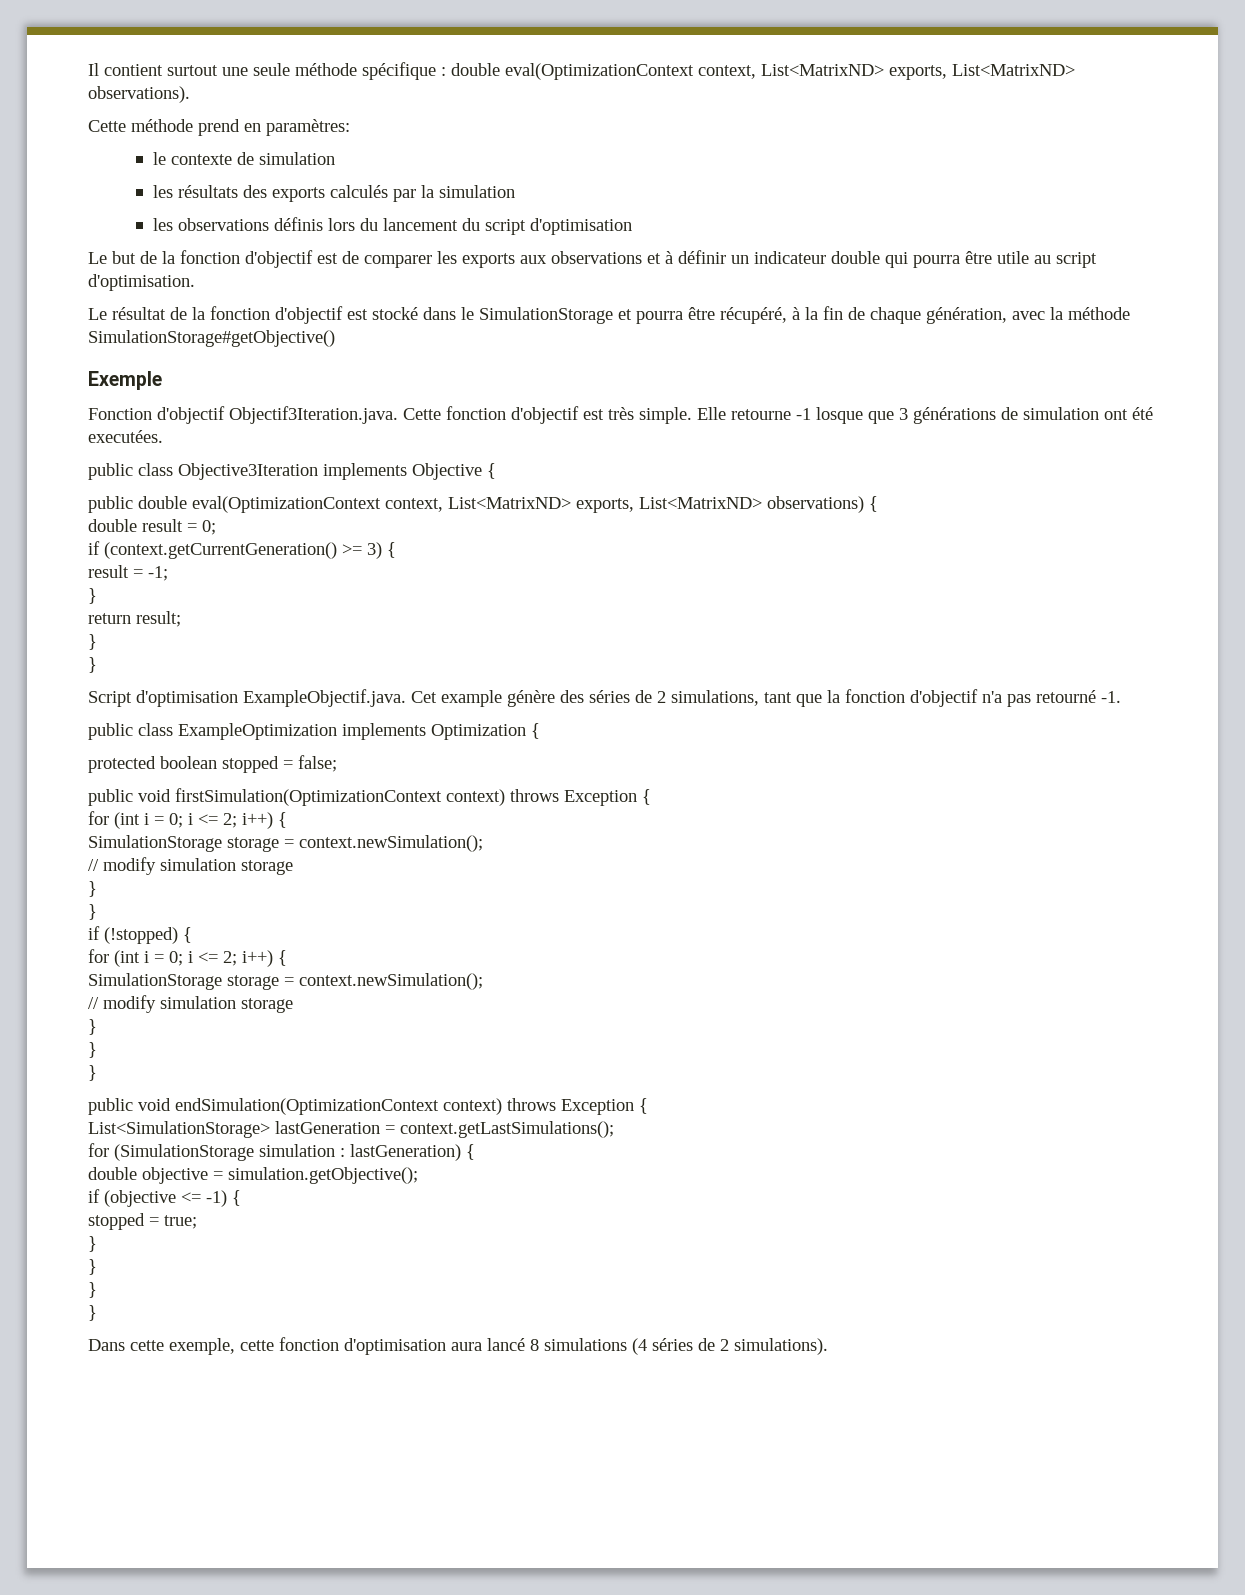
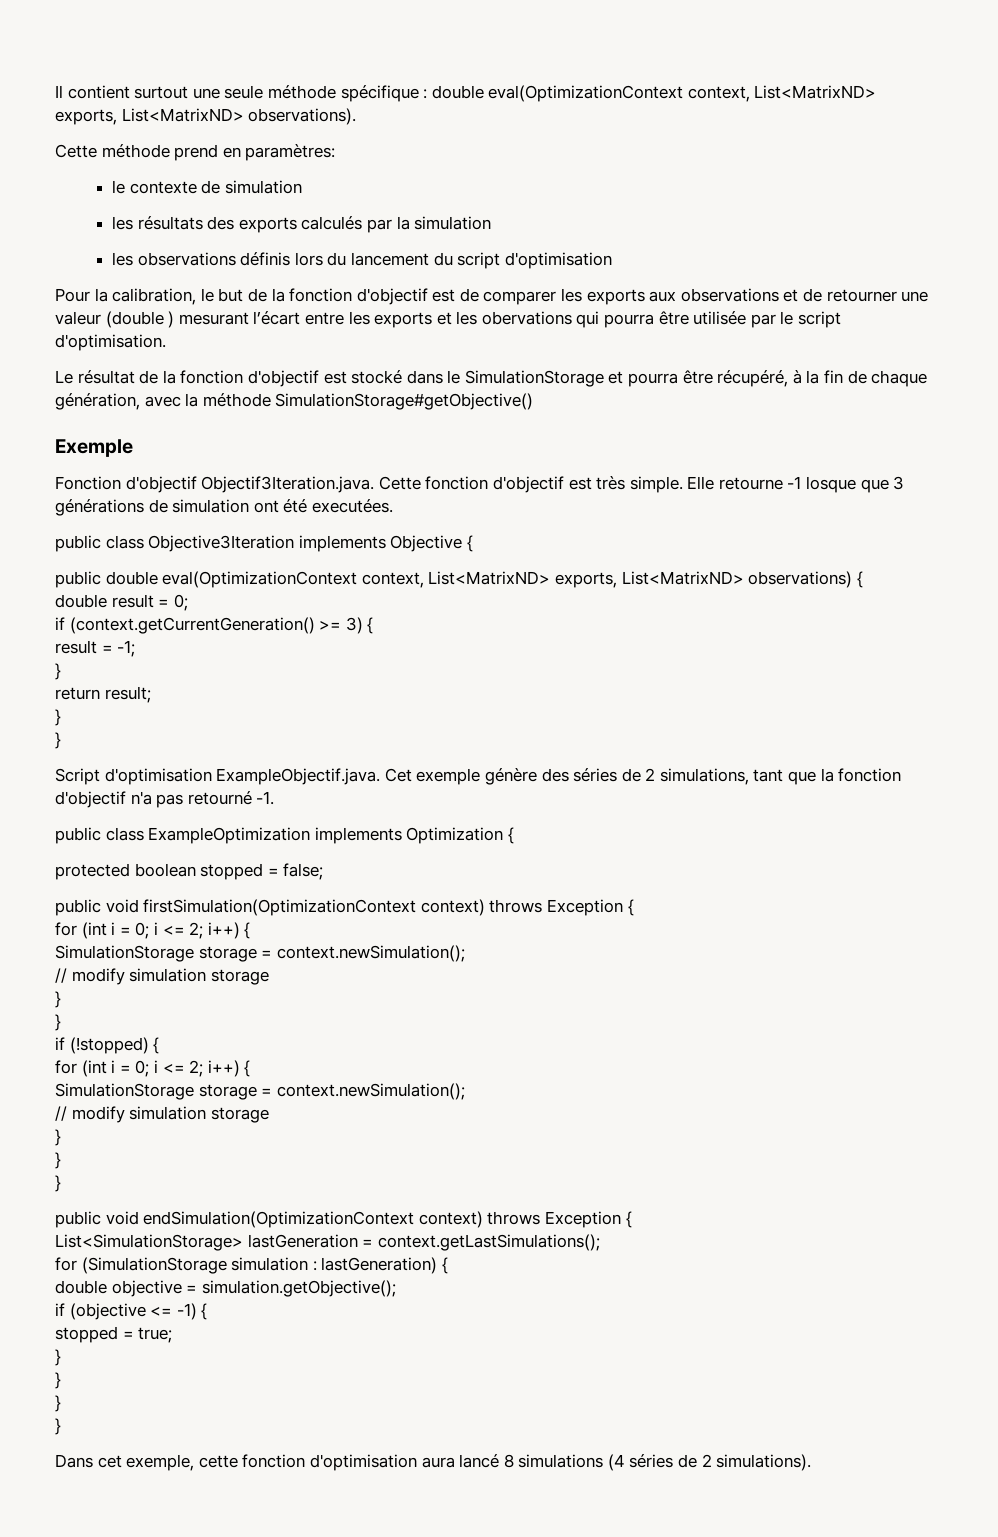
- Le but de la fonction d'objectif est de comparer les exports aux observations et à définir un indicateur double qui pourra être utile au script d'optimisation.
+ Pour la calibration, le but de la fonction d'objectif est de comparer les exports aux observations et de retourner une valeur (double ) mesurant l’écart entre les exports et les obervations qui pourra être utilisée par le script d'optimisation.
- Script d'optimisation ExampleObjectif.java. Cet example génère des séries de 2 simulations, tant que la fonction d'objectif n'a pas retourné -1.
+ Script d'optimisation ExampleObjectif.java. Cet exemple génère des séries de 2 simulations, tant que la fonction d'objectif n'a pas retourné -1.
- Dans cette exemple, cette fonction d'optimisation aura lancé 8 simulations (4 séries de 2 simulations).
+ Dans cet exemple, cette fonction d'optimisation aura lancé 8 simulations (4 séries de 2 simulations).

